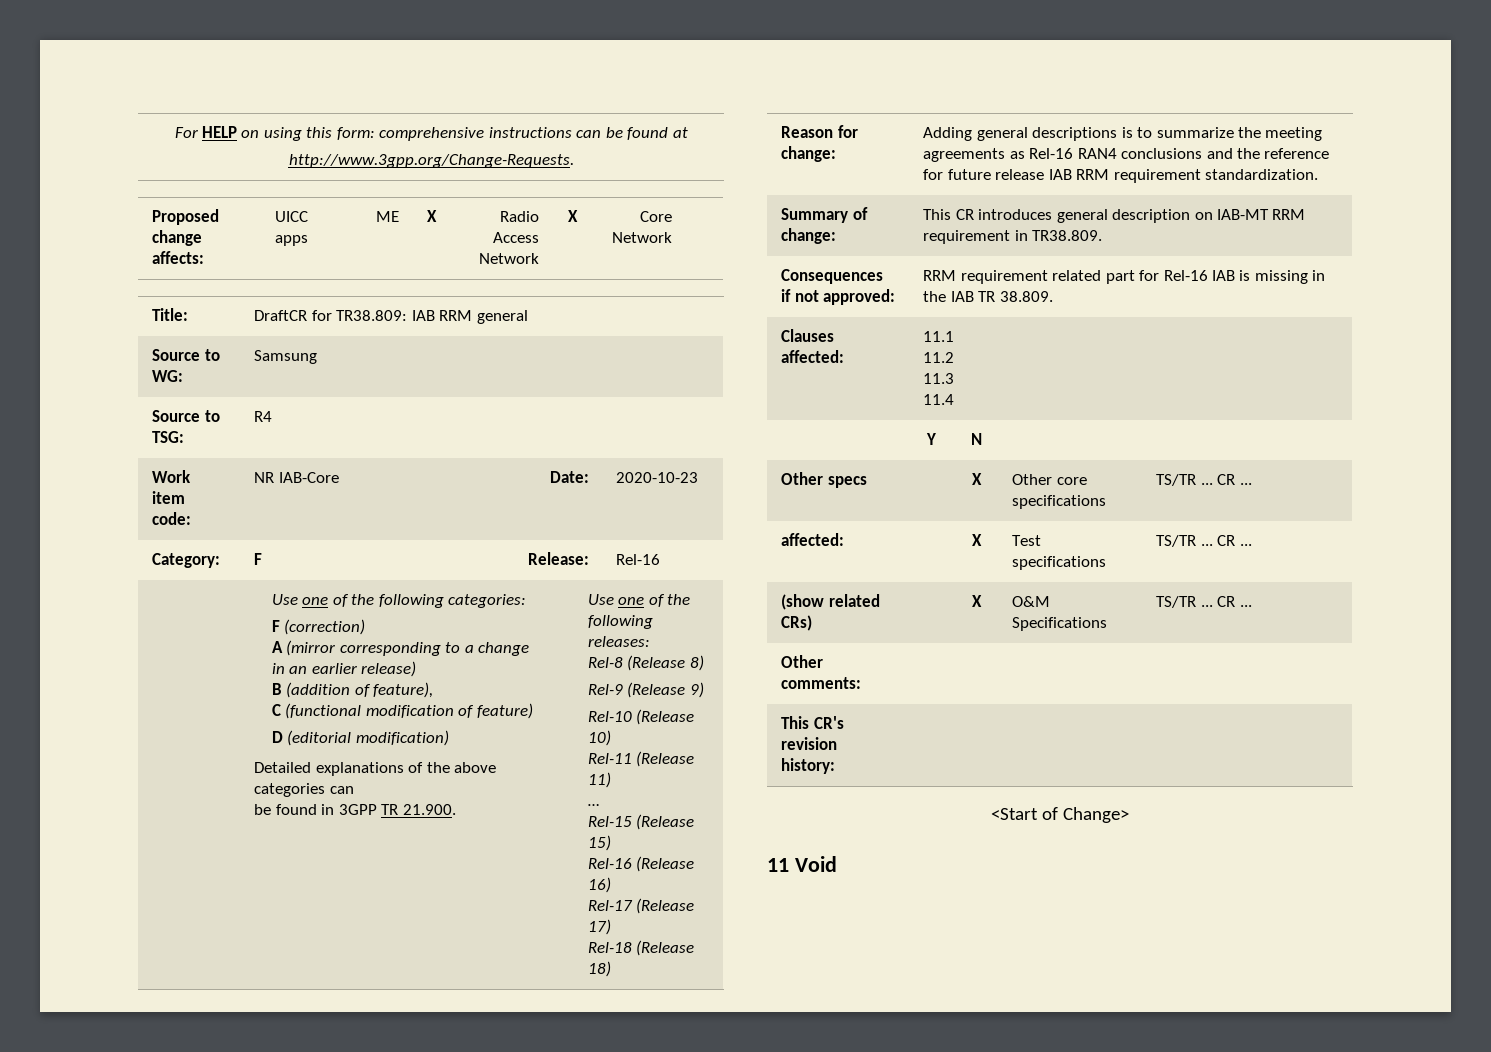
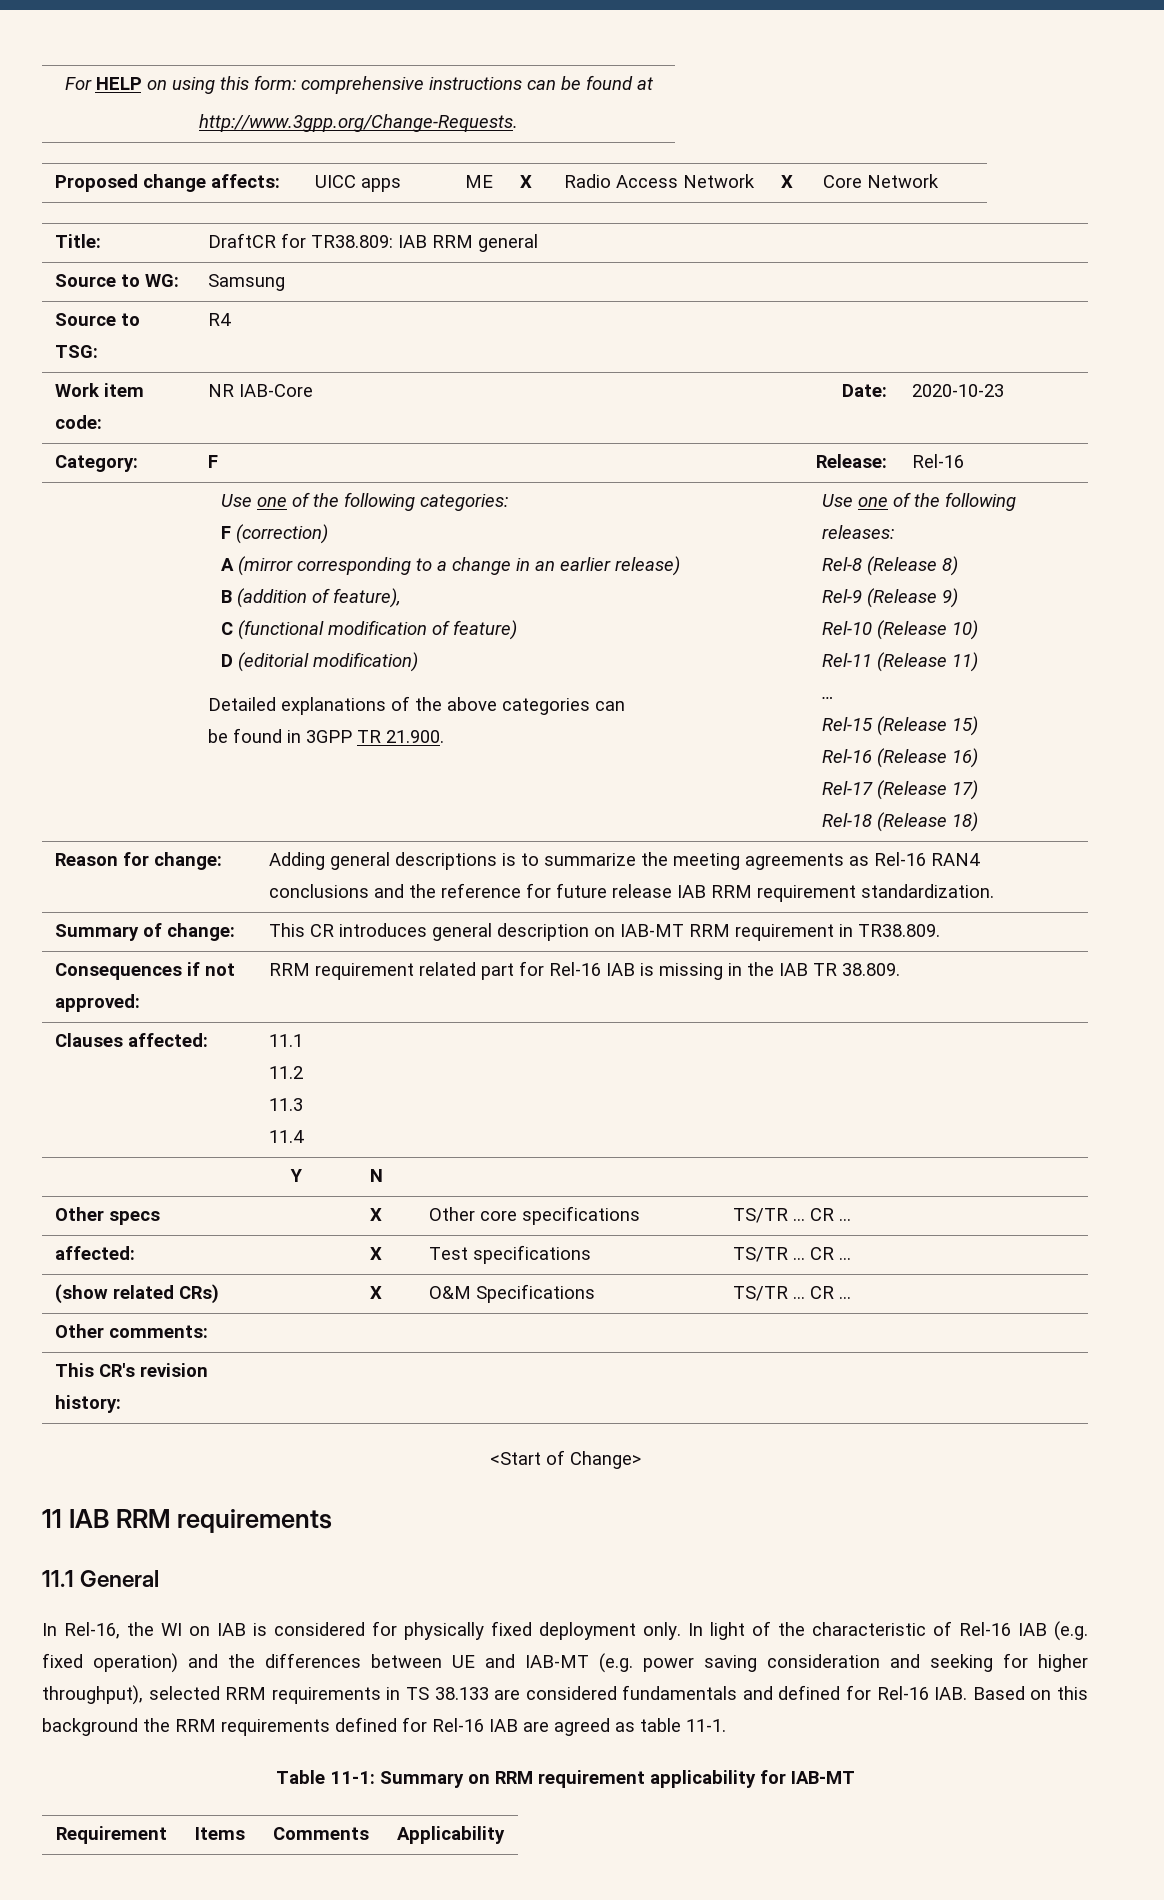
- 11 Void
+ 11 IAB RRM requirements
+ 11.1 General
+ In Rel-16, the WI on IAB is considered for physically fixed deployment only. In light of the characteristic of Rel-16 IAB (e.g. fixed operation) and the differences between UE and IAB-MT (e.g. power saving consideration and seeking for higher throughput), selected RRM requirements in TS 38.133 are considered fundamentals and defined for Rel-16 IAB. Based on this background the RRM requirements defined for Rel-16 IAB are agreed as table 11-1.
+ Table 11-1: Summary on RRM requirement applicability for IAB-MT
+ Requirement | Items | Comments | Applicability

